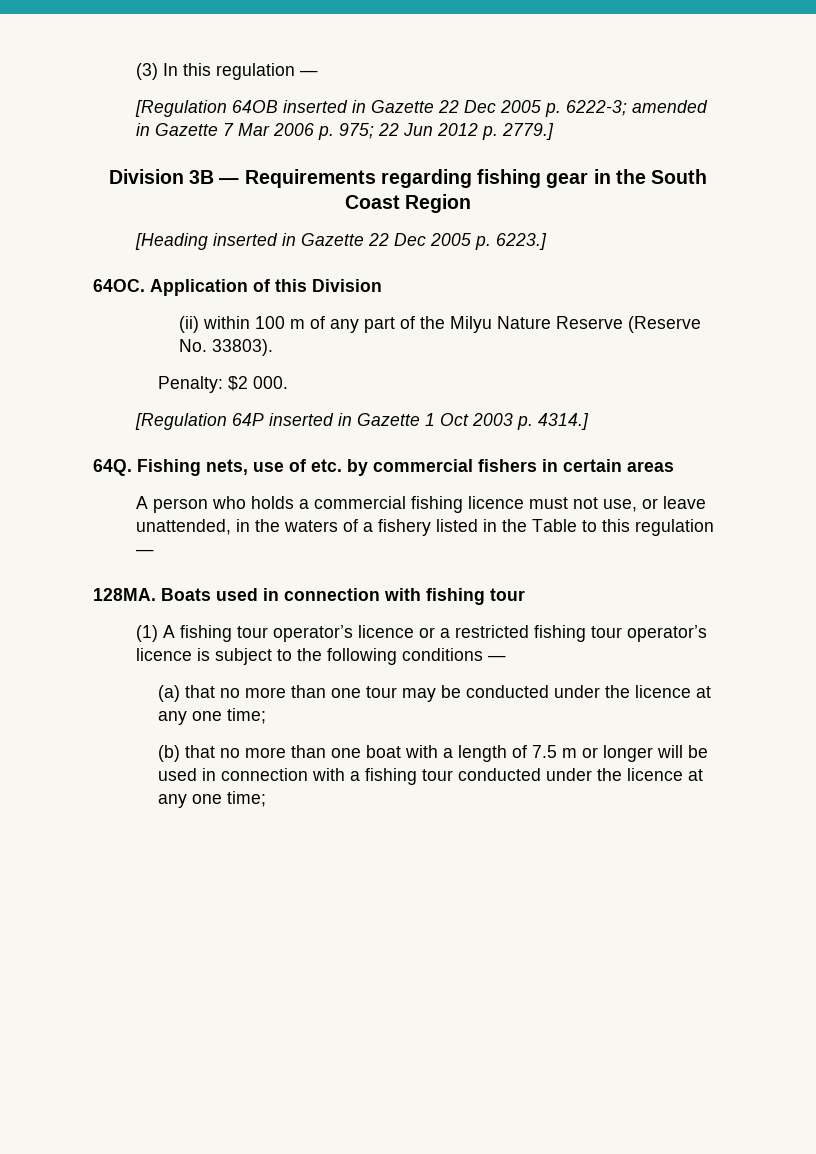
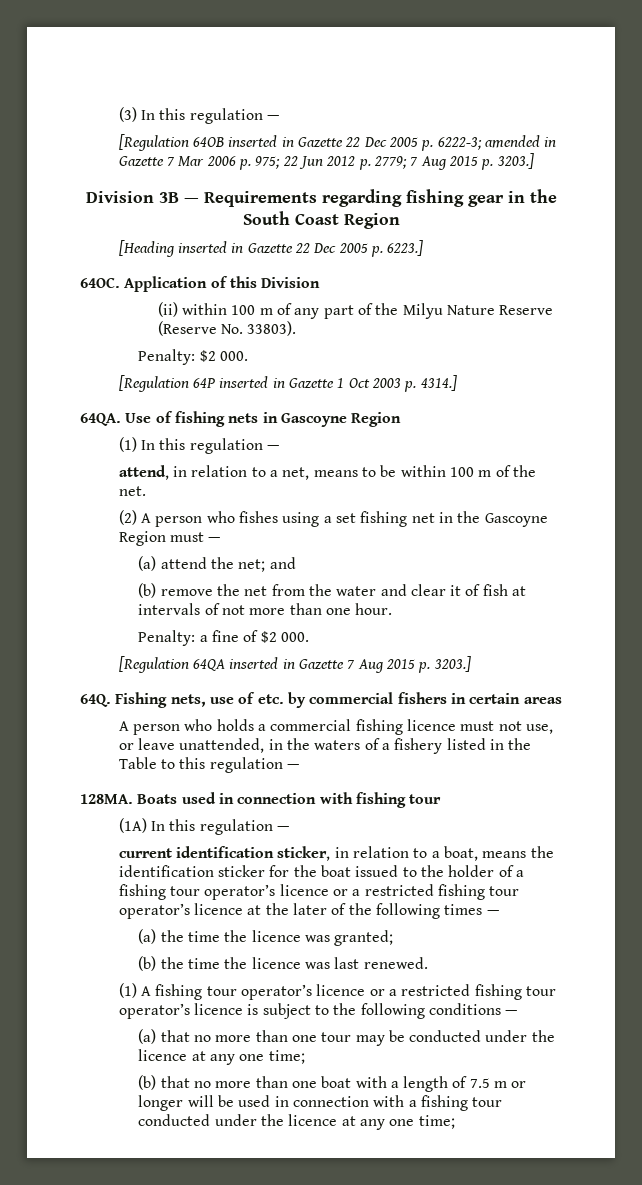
- [Regulation 64OB inserted in Gazette 22 Dec 2005 p. 6222-3; amended in Gazette 7 Mar 2006 p. 975; 22 Jun 2012 p. 2779.]
+ [Regulation 64OB inserted in Gazette 22 Dec 2005 p. 6222-3; amended in Gazette 7 Mar 2006 p. 975; 22 Jun 2012 p. 2779; 7 Aug 2015 p. 3203.]
+ 64QA. Use of fishing nets in Gascoyne Region
+ (1) In this regulation —
+ attend, in relation to a net, means to be within 100 m of the net.
+ (2) A person who fishes using a set fishing net in the Gascoyne Region must —
+ (a) attend the net; and
+ (b) remove the net from the water and clear it of fish at intervals of not more than one hour.
+ Penalty: a fine of $2 000.
+ [Regulation 64QA inserted in Gazette 7 Aug 2015 p. 3203.]
+ (1A) In this regulation —
+ current identification sticker, in relation to a boat, means the identification sticker for the boat issued to the holder of a fishing tour operator’s licence or a restricted fishing tour operator’s licence at the later of the following times —
+ (a) the time the licence was granted;
+ (b) the time the licence was last renewed.

